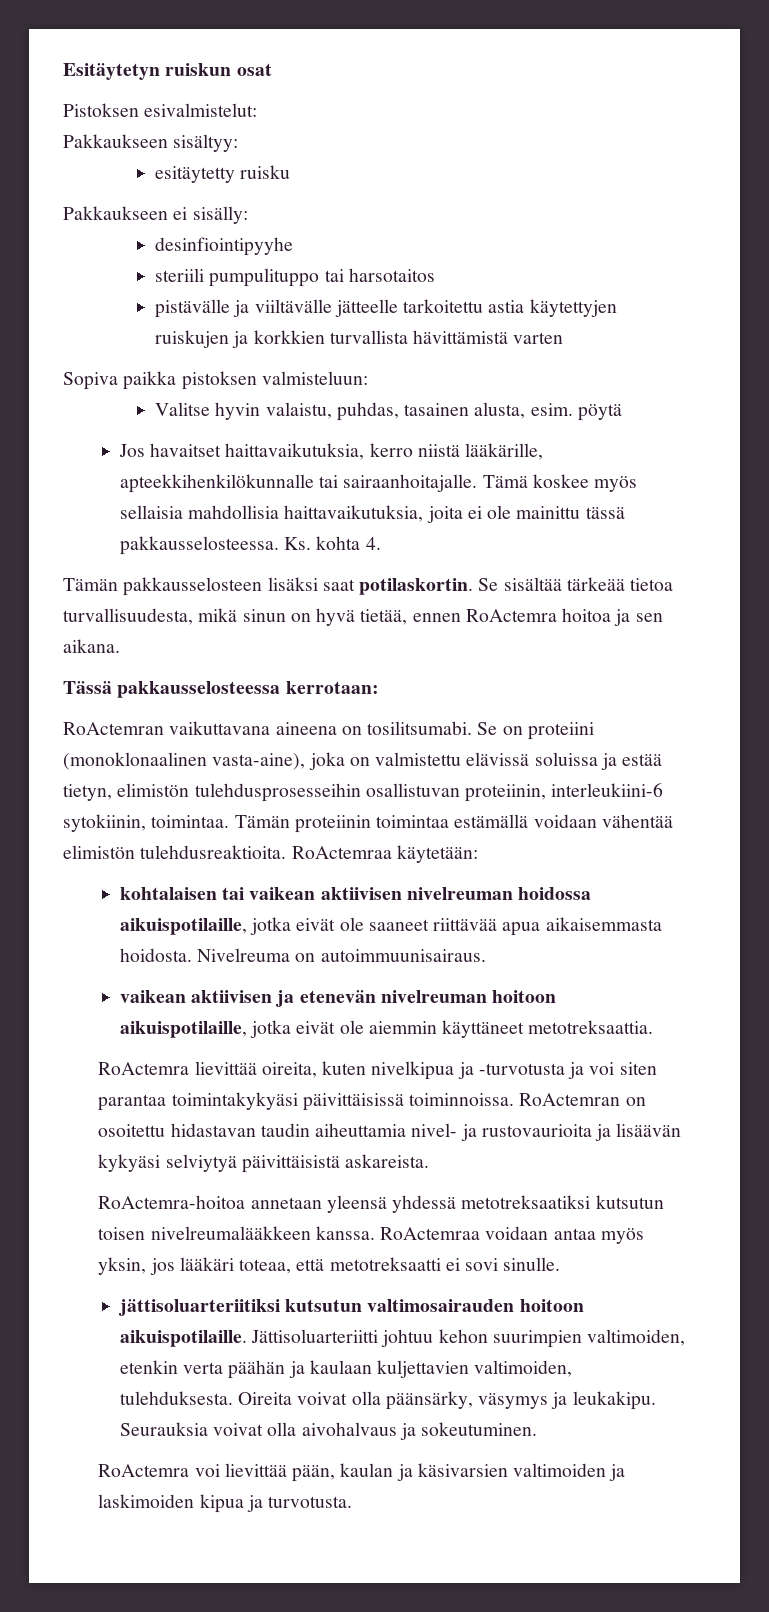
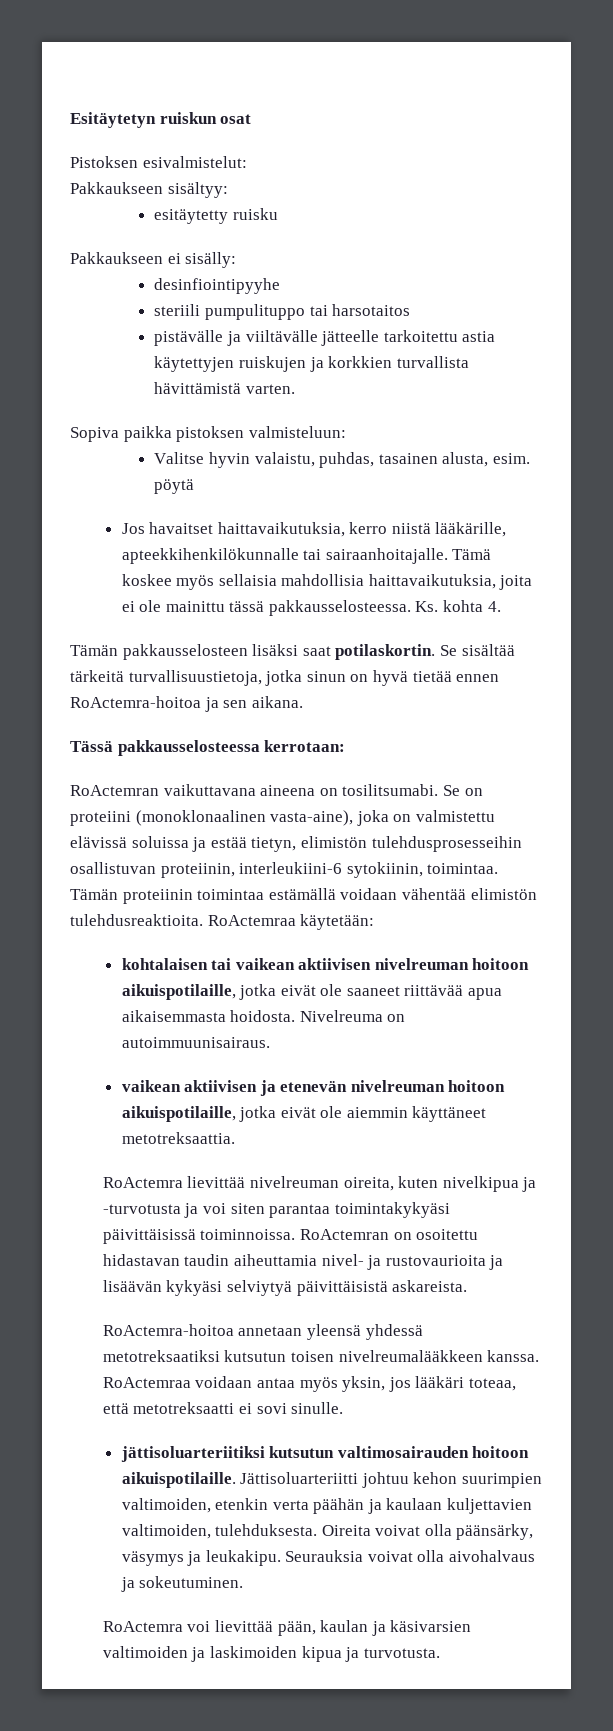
- pistävälle ja viiltävälle jätteelle tarkoitettu astia käytettyjen ruiskujen ja korkkien turvallista hävittämistä varten
+ pistävälle ja viiltävälle jätteelle tarkoitettu astia käytettyjen ruiskujen ja korkkien turvallista hävittämistä varten.
- Se sisältää tärkeää tietoa turvallisuudesta, mikä sinun on hyvä tietää, ennen RoActemra hoitoa ja sen aikana.
+ Se sisältää tärkeitä turvallisuustietoja, jotka sinun on hyvä tietää ennen RoActemra-hoitoa ja sen aikana.
- kohtalaisen tai vaikean aktiivisen nivelreuman hoidossa aikuispotilaille, jotka eivät ole saaneet riittävää apua aikaisemmasta hoidosta.
+ kohtalaisen tai vaikean aktiivisen nivelreuman hoitoon aikuispotilaille, jotka eivät ole saaneet riittävää apua aikaisemmasta hoidosta.
- RoActemra lievittää oireita, kuten nivelkipua ja -turvotusta ja voi siten parantaa toimintakykyäsi päivittäisissä toiminnoissa.
+ RoActemra lievittää nivelreuman oireita, kuten nivelkipua ja -turvotusta ja voi siten parantaa toimintakykyäsi päivittäisissä toiminnoissa.

